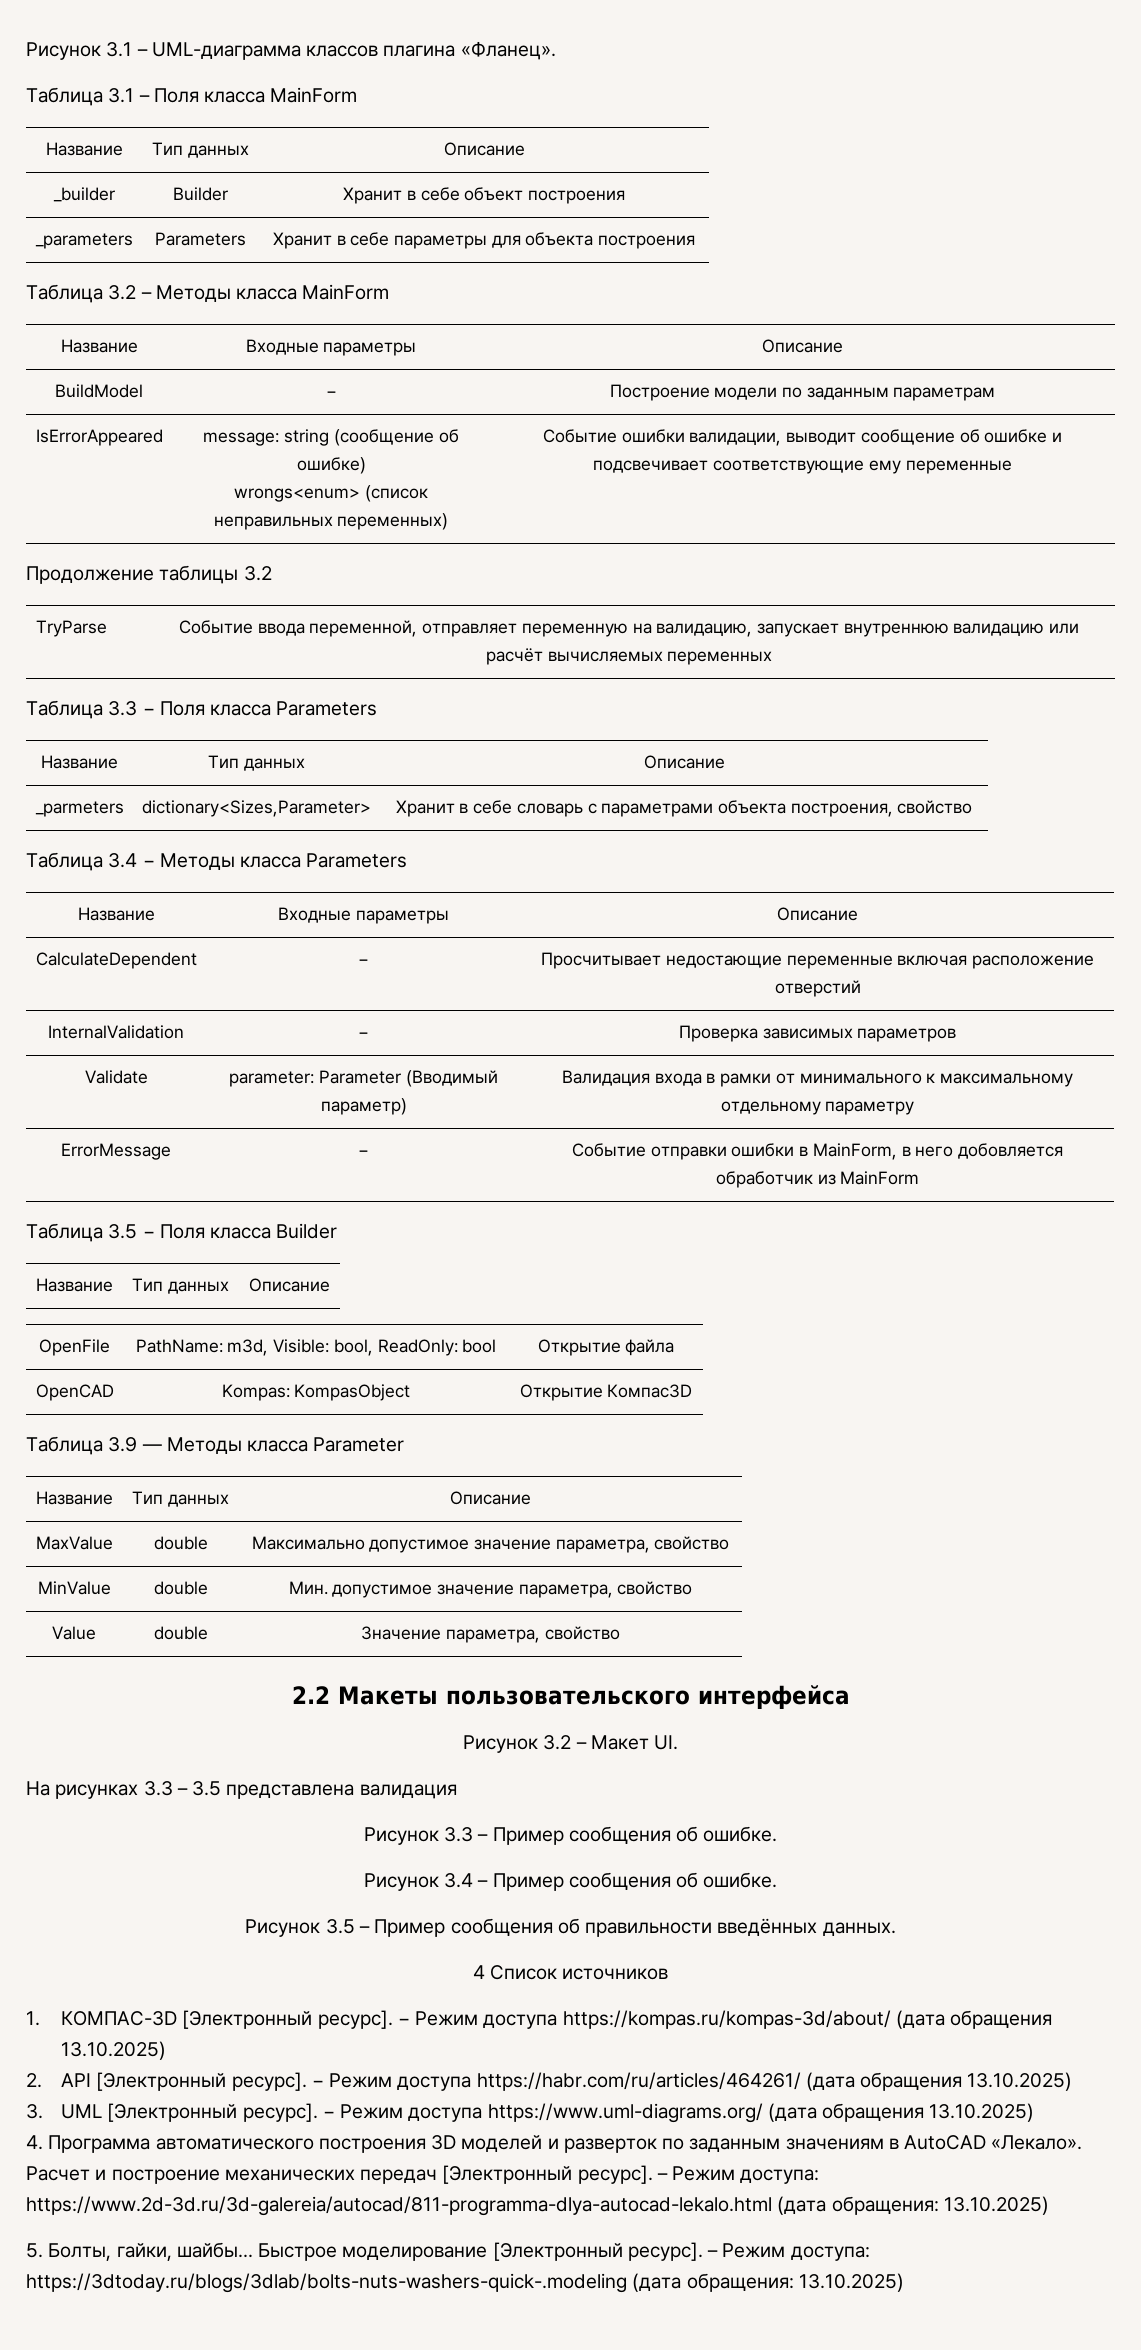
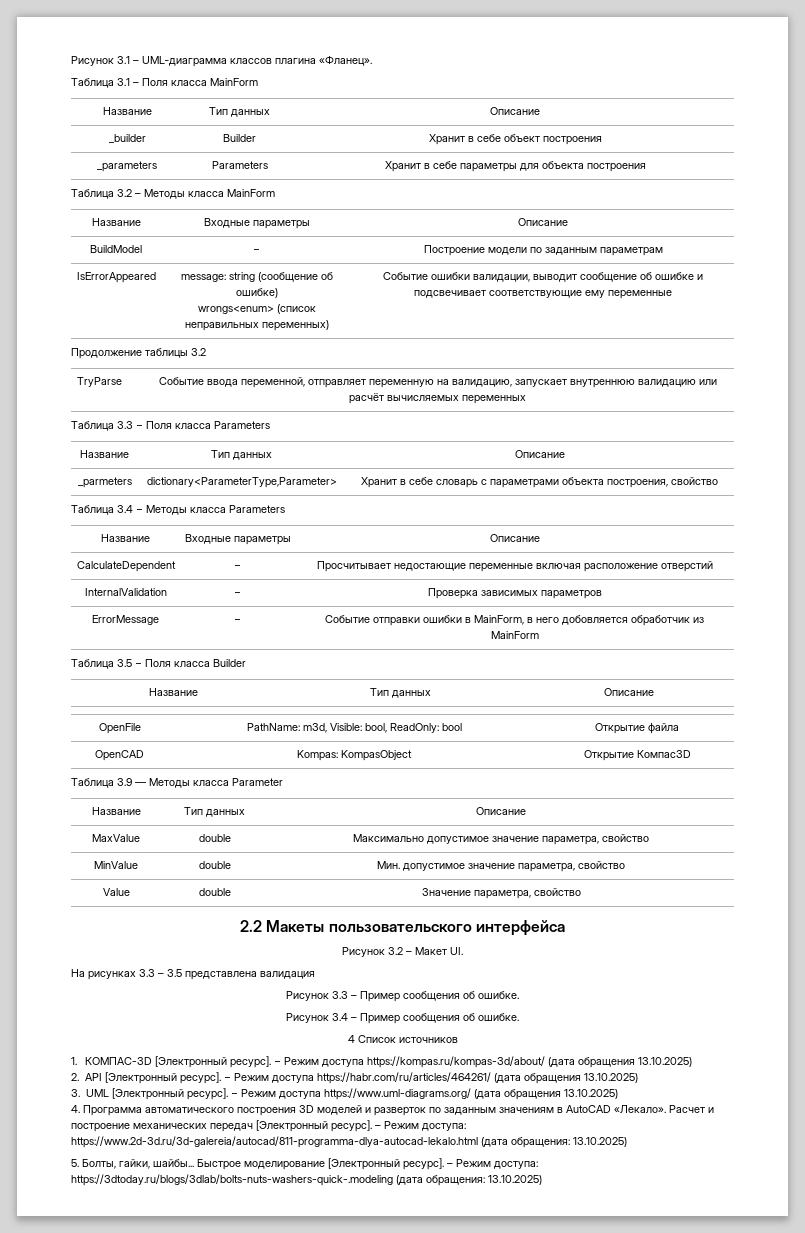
- _parmeters | dictionary<Sizes,Parameter> | Хранит в себе словарь с параметрами объекта построения, свойство
+ _parmeters | dictionary<ParameterType,Parameter> | Хранит в себе словарь с параметрами объекта построения, свойство
- Validate | parameter: Parameter (Вводимый параметр) | Валидация входа в рамки от минимального к максимальному отдельному параметру
- Рисунок 3.5 – Пример сообщения об правильности введённых данных.

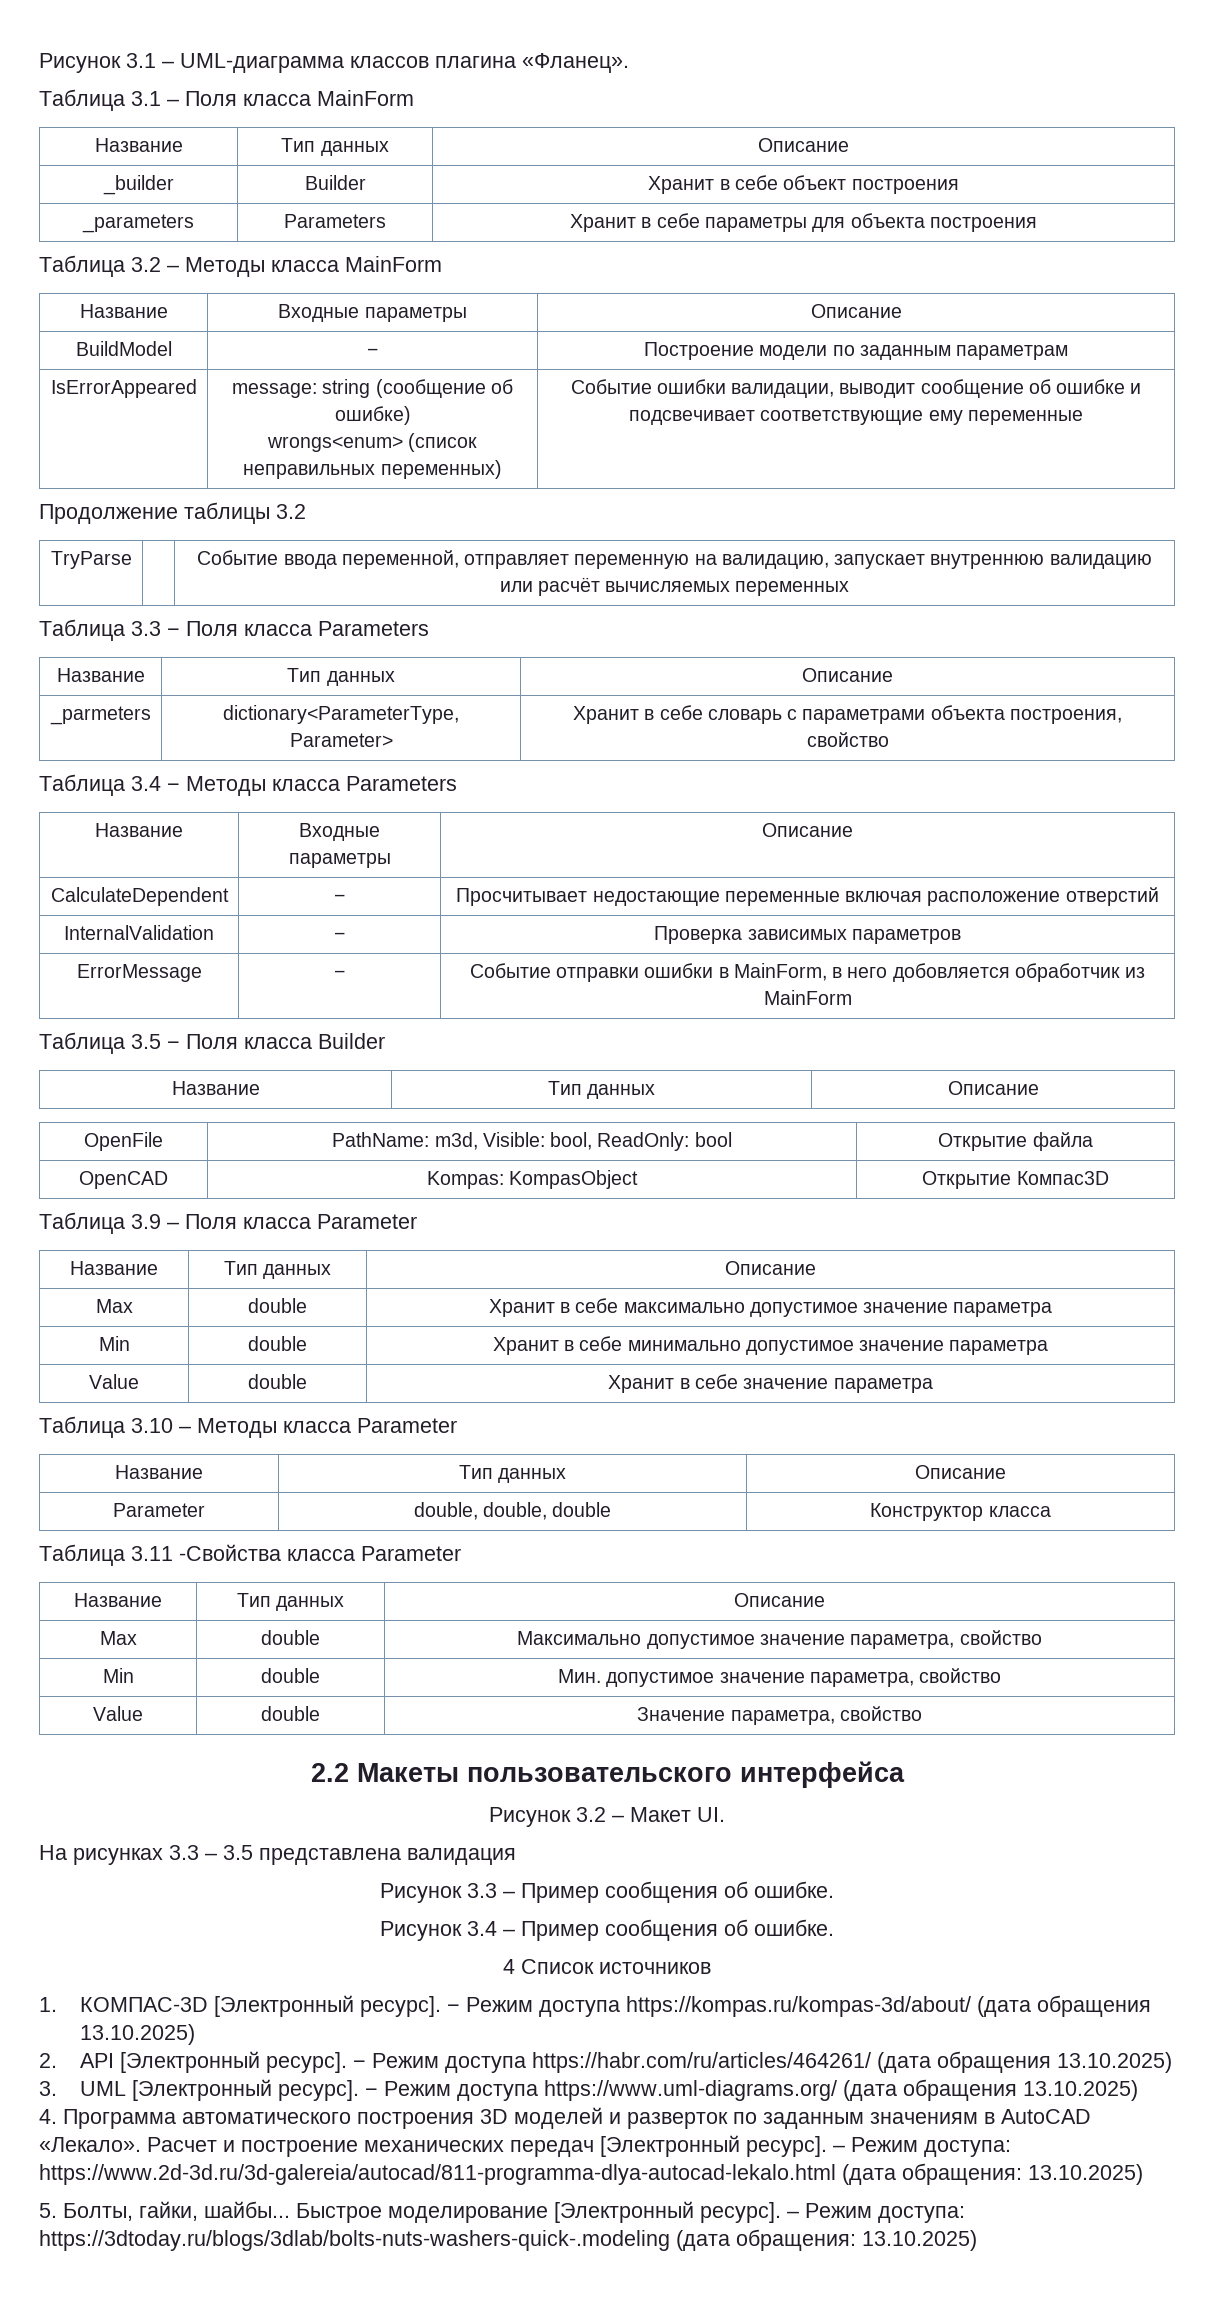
- Таблица 3.9 — Методы класса Parameter
+ Таблица 3.9 – Поля класса Parameter
+ Название | Тип данных | Описание
+ Max | double | Хранит в себе максимально допустимое значение параметра
+ Min | double | Хранит в себе минимально допустимое значение параметра
+ Value | double | Хранит в себе значение параметра
+ Таблица 3.10 – Методы класса Parameter
- MaxValue | double | Максимально допустимое значение параметра, свойство
+ Parameter | double, double, double | Конструктор класса
+ Таблица 3.11 -Свойства класса Parameter
+ Название | Тип данных | Описание
+ Max | double | Максимально допустимое значение параметра, свойство
- MinValue | double | Мин. допустимое значение параметра, свойство
+ Min | double | Мин. допустимое значение параметра, свойство

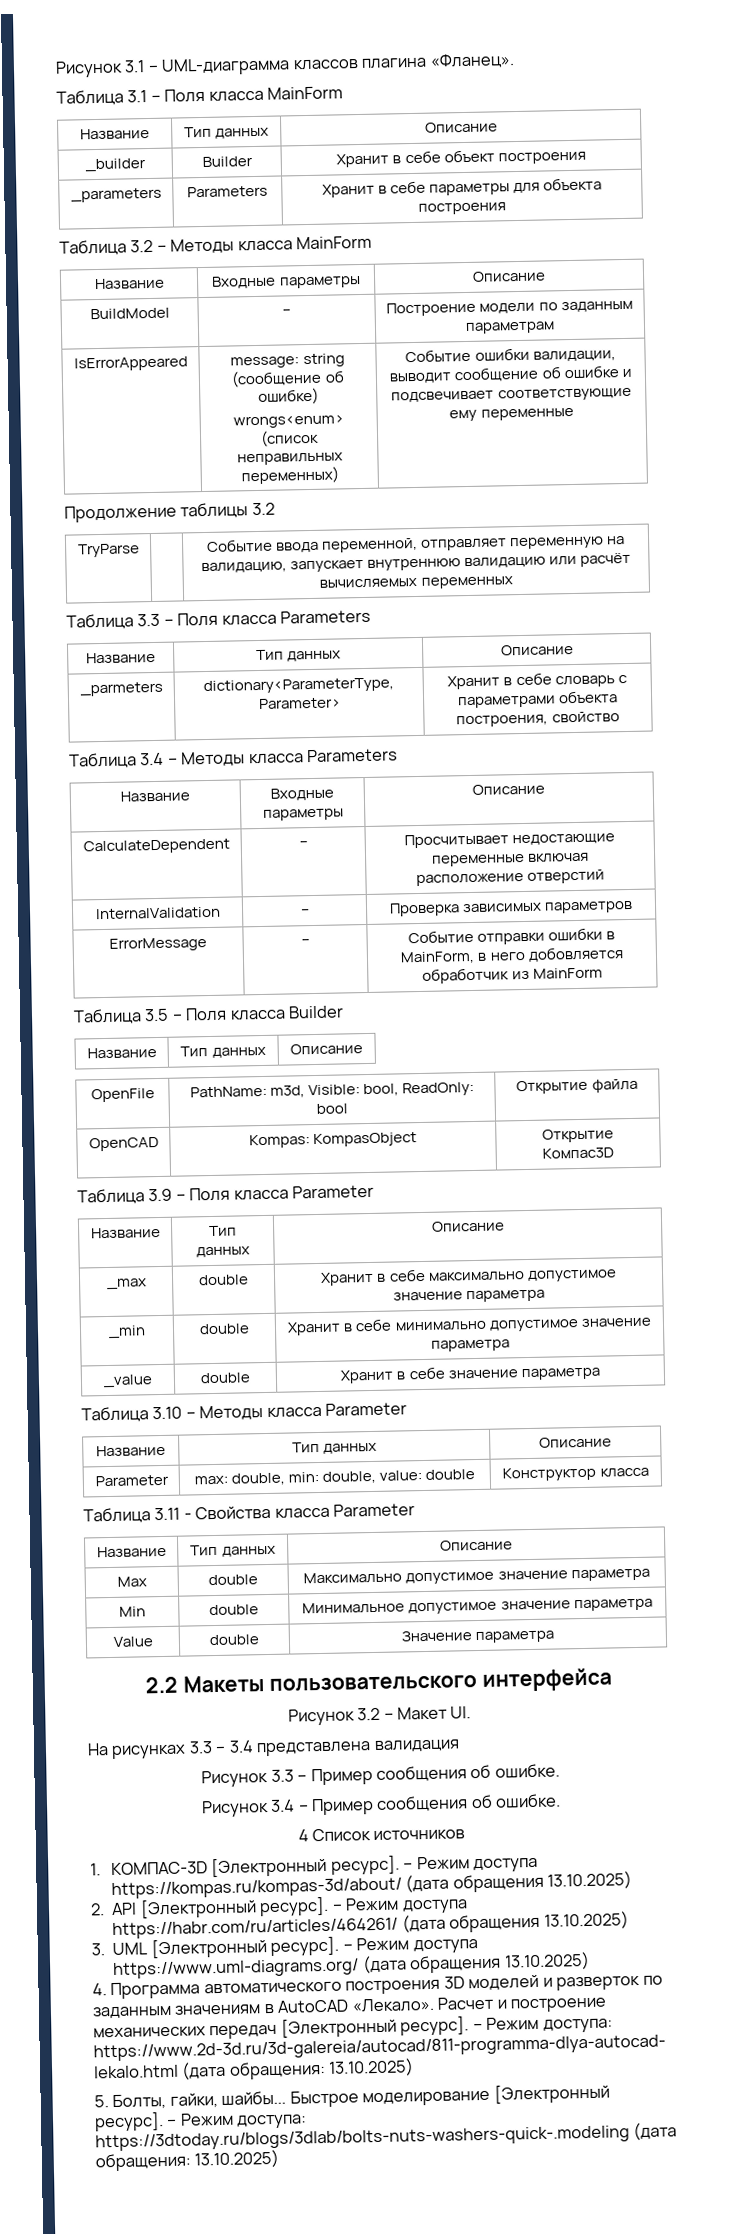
- Max | double | Хранит в себе максимально допустимое значение параметра
+ _max | double | Хранит в себе максимально допустимое значение параметра
- Min | double | Хранит в себе минимально допустимое значение параметра
+ _min | double | Хранит в себе минимально допустимое значение параметра
- Value | double | Хранит в себе значение параметра
+ _value | double | Хранит в себе значение параметра
- Parameter | double, double, double | Конструктор класса
+ Parameter | max: double, min: double, value: double | Конструктор класса
- Таблица 3.11 -Свойства класса Parameter
+ Таблица 3.11 - Свойства класса Parameter
- Max | double | Максимально допустимое значение параметра, свойство
- Min | double | Мин. допустимое значение параметра, свойство
+ Max | double | Максимально допустимое значение параметра
+ Min | double | Минимальное допустимое значение параметра
- Value | double | Значение параметра, свойство
+ Value | double | Значение параметра
- На рисунках 3.3 – 3.5 представлена валидация
+ На рисунках 3.3 – 3.4 представлена валидация

